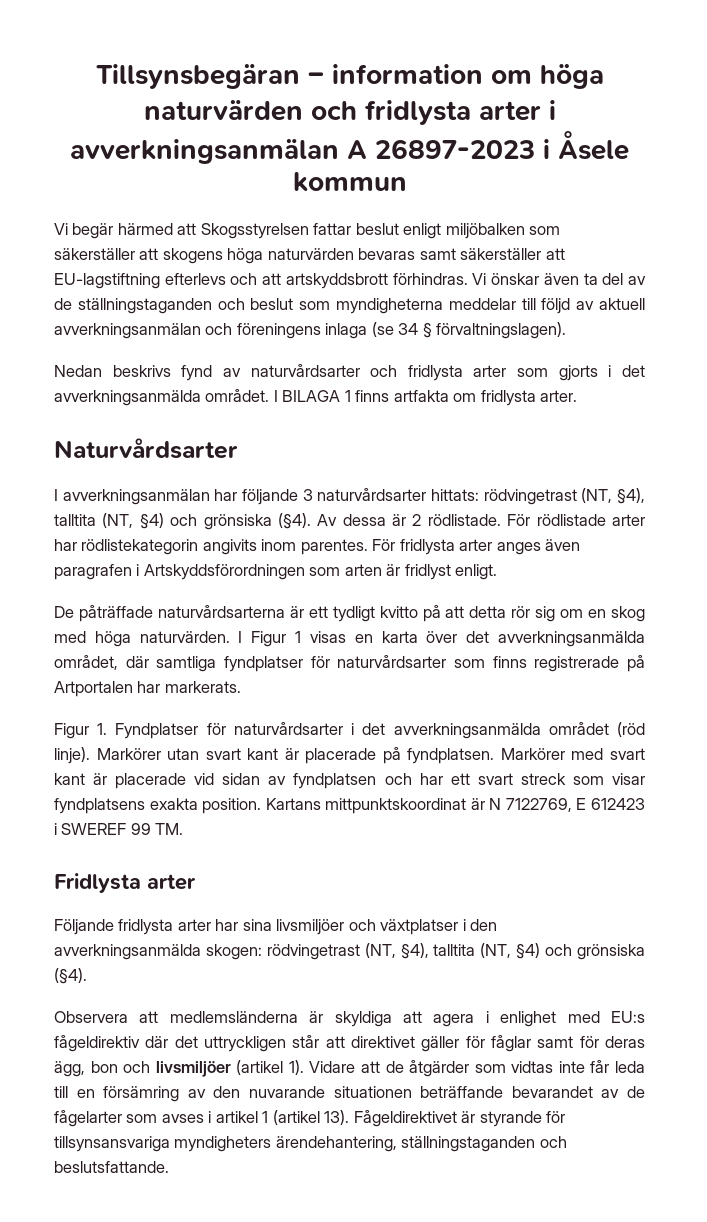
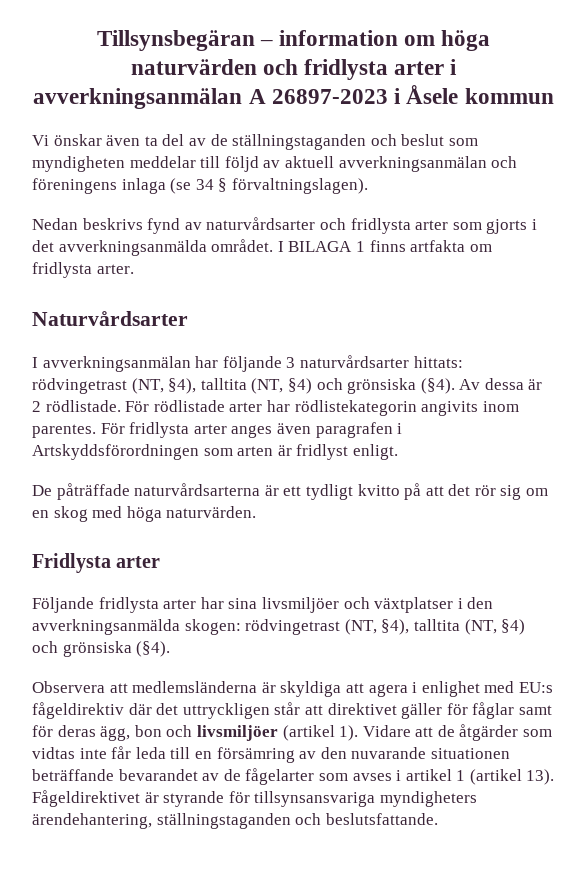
- Vi begär härmed att Skogsstyrelsen fattar beslut enligt miljöbalken som säkerställer att skogens höga naturvärden bevaras samt säkerställer att EU-lagstiftning efterlevs och att artskyddsbrott förhindras. Vi önskar även ta del av de ställningstaganden och beslut som myndigheterna meddelar till följd av aktuell avverkningsanmälan och föreningens inlaga (se 34 § förvaltningslagen).
+ Vi önskar även ta del av de ställningstaganden och beslut som myndigheten meddelar till följd av aktuell avverkningsanmälan och föreningens inlaga (se 34 § förvaltningslagen).
- De påträffade naturvårdsarterna är ett tydligt kvitto på att detta rör sig om en skog med höga naturvärden. I Figur 1 visas en karta över det avverkningsanmälda området, där samtliga fyndplatser för naturvårdsarter som finns registrerade på Artportalen har markerats.
- Figur 1. Fyndplatser för naturvårdsarter i det avverkningsanmälda området (röd linje). Markörer utan svart kant är placerade på fyndplatsen. Markörer med svart kant är placerade vid sidan av fyndplatsen och har ett svart streck som visar fyndplatsens exakta position. Kartans mittpunktskoordinat är N 7122769, E 612423 i SWEREF 99 TM.
+ De påträffade naturvårdsarterna är ett tydligt kvitto på att det rör sig om en skog med höga naturvärden.

